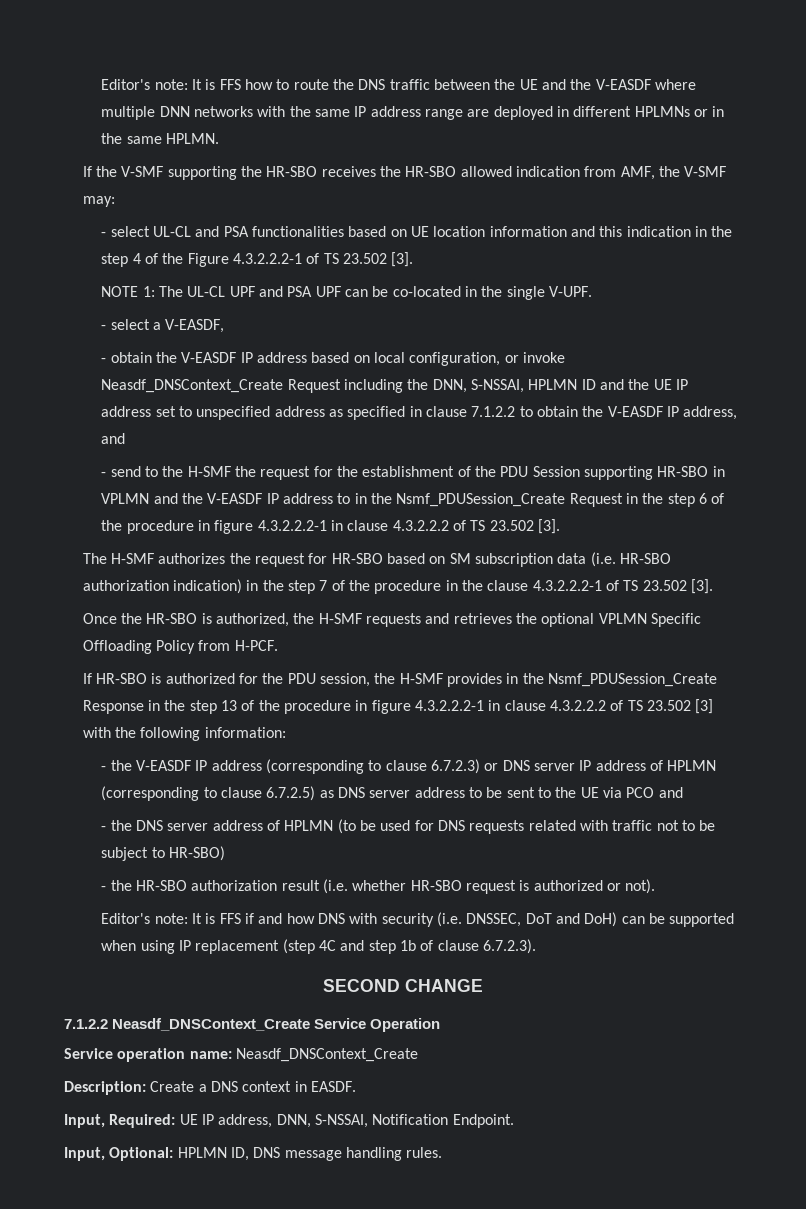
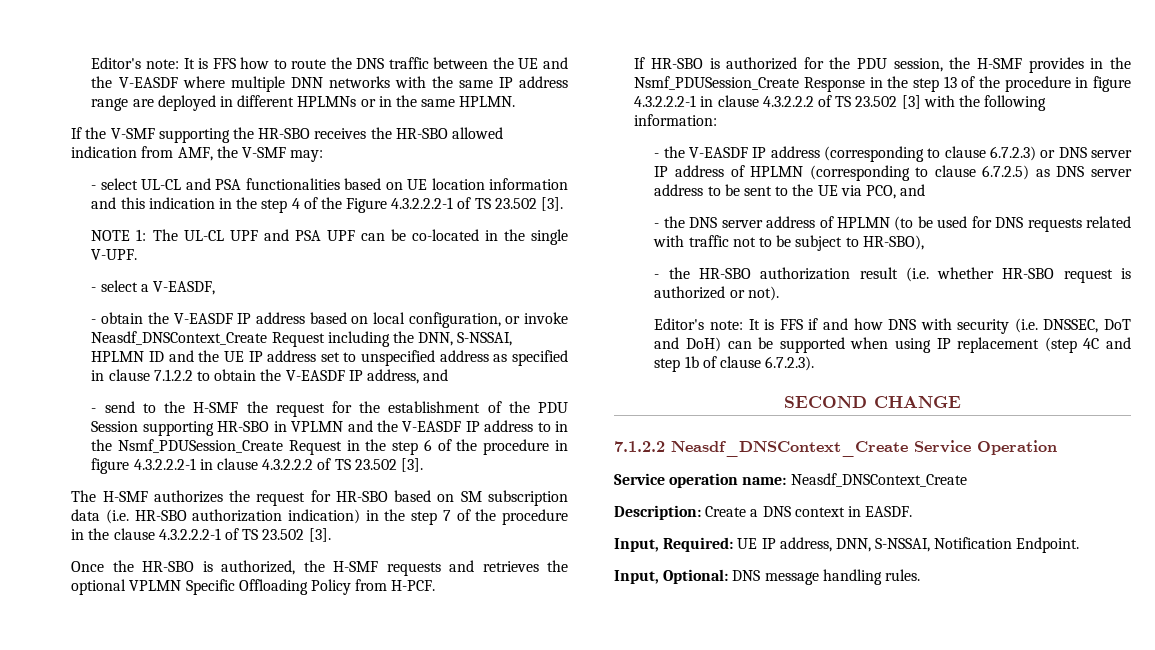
- - the V-EASDF IP address (corresponding to clause 6.7.2.3) or DNS server IP address of HPLMN (corresponding to clause 6.7.2.5) as DNS server address to be sent to the UE via PCO and
+ - the V-EASDF IP address (corresponding to clause 6.7.2.3) or DNS server IP address of HPLMN (corresponding to clause 6.7.2.5) as DNS server address to be sent to the UE via PCO, and
- - the DNS server address of HPLMN (to be used for DNS requests related with traffic not to be subject to HR-SBO)
+ - the DNS server address of HPLMN (to be used for DNS requests related with traffic not to be subject to HR-SBO),
- Input, Optional: HPLMN ID, DNS message handling rules.
+ Input, Optional: DNS message handling rules.

